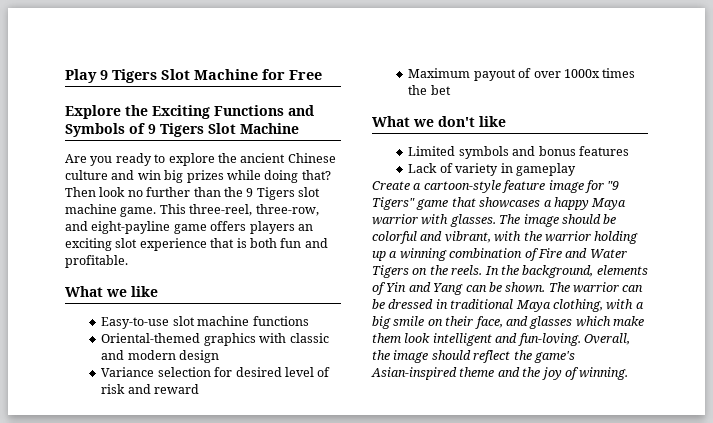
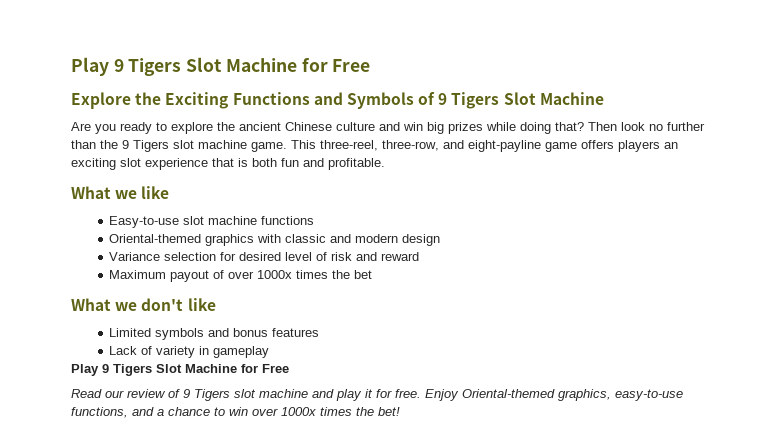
  Lack of variety in gameplay
- Create a cartoon-style feature image for "9 Tigers" game that showcases a happy Maya warrior with glasses. The image should be colorful and vibrant, with the warrior holding up a winning combination of Fire and Water Tigers on the reels. In the background, elements of Yin and Yang can be shown. The warrior can be dressed in traditional Maya clothing, with a big smile on their face, and glasses which make them look intelligent and fun-loving. Overall, the image should reflect the game's Asian-inspired theme and the joy of winning.
+ Play 9 Tigers Slot Machine for Free
+ Read our review of 9 Tigers slot machine and play it for free. Enjoy Oriental-themed graphics, easy-to-use functions, and a chance to win over 1000x times the bet!

